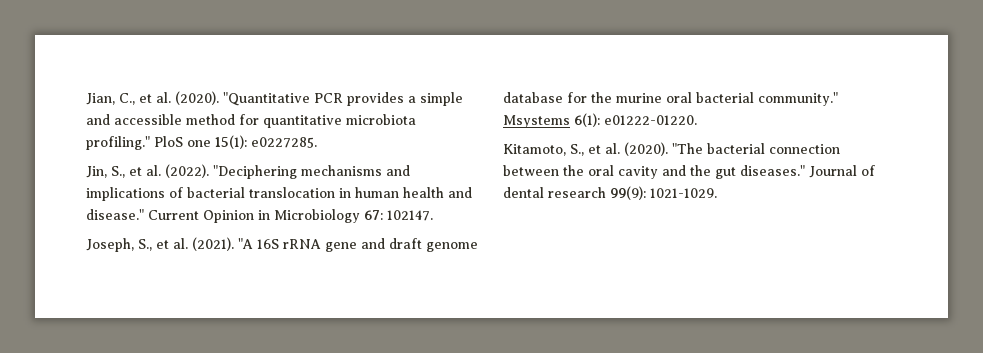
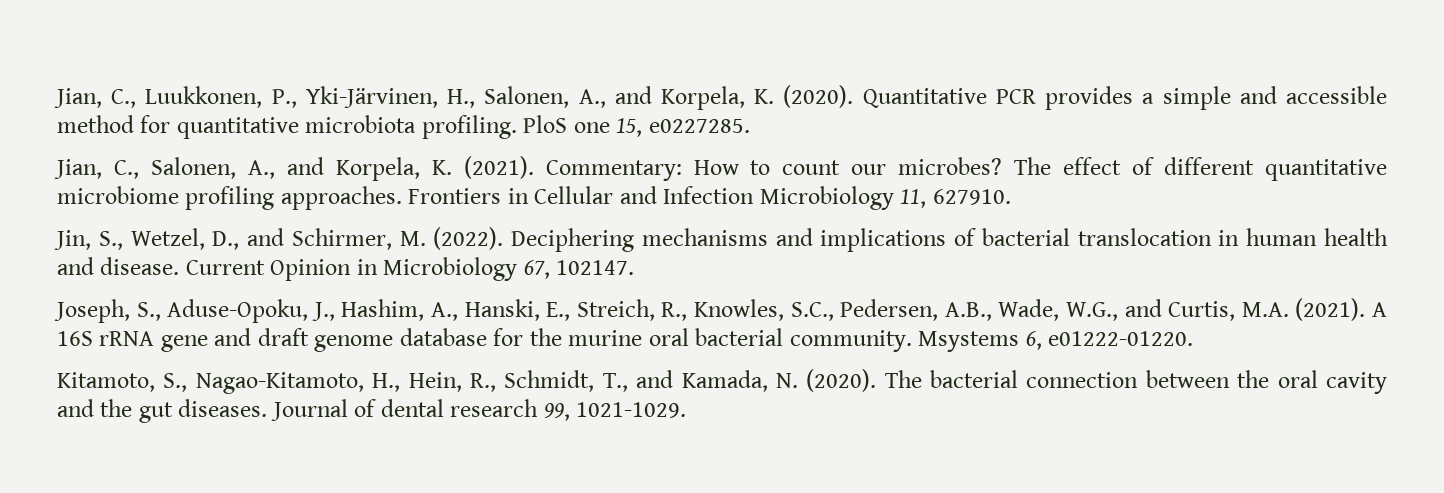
- Jian, C., et al. (2020). "Quantitative PCR provides a simple and accessible method for quantitative microbiota profiling."
+ Jian, C., Luukkonen, P., Yki-Järvinen, H., Salonen, A., and Korpela, K. (2020). Quantitative PCR provides a simple and accessible method for quantitative microbiota profiling.
- PloS one 15(1): e0227285.
+ PloS one 15, e0227285.
- Jin, S., et al. (2022). "Deciphering mechanisms and implications of bacterial translocation in human health and disease."
+ Jian, C., Salonen, A., and Korpela, K. (2021). Commentary: How to count our microbes? The effect of different quantitative microbiome profiling approaches. Frontiers in Cellular and Infection Microbiology 11, 627910.
+ Jin, S., Wetzel, D., and Schirmer, M. (2022). Deciphering mechanisms and implications of bacterial translocation in human health and disease.
- Current Opinion in Microbiology 67: 102147.
+ Current Opinion in Microbiology 67, 102147.
- Joseph, S., et al. (2021). "A 16S rRNA gene and draft genome database for the murine oral bacterial community." Msystems 6(1): e01222-01220.
+ Joseph, S., Aduse-Opoku, J., Hashim, A., Hanski, E., Streich, R., Knowles, S.C., Pedersen, A.B., Wade, W.G., and Curtis, M.A. (2021). A 16S rRNA gene and draft genome database for the murine oral bacterial community. Msystems 6, e01222-01220.
- Kitamoto, S., et al. (2020). "The bacterial connection between the oral cavity and the gut diseases."
+ Kitamoto, S., Nagao-Kitamoto, H., Hein, R., Schmidt, T., and Kamada, N. (2020). The bacterial connection between the oral cavity and the gut diseases.
- Journal of dental research 99(9): 1021-1029.
+ Journal of dental research 99, 1021-1029.

